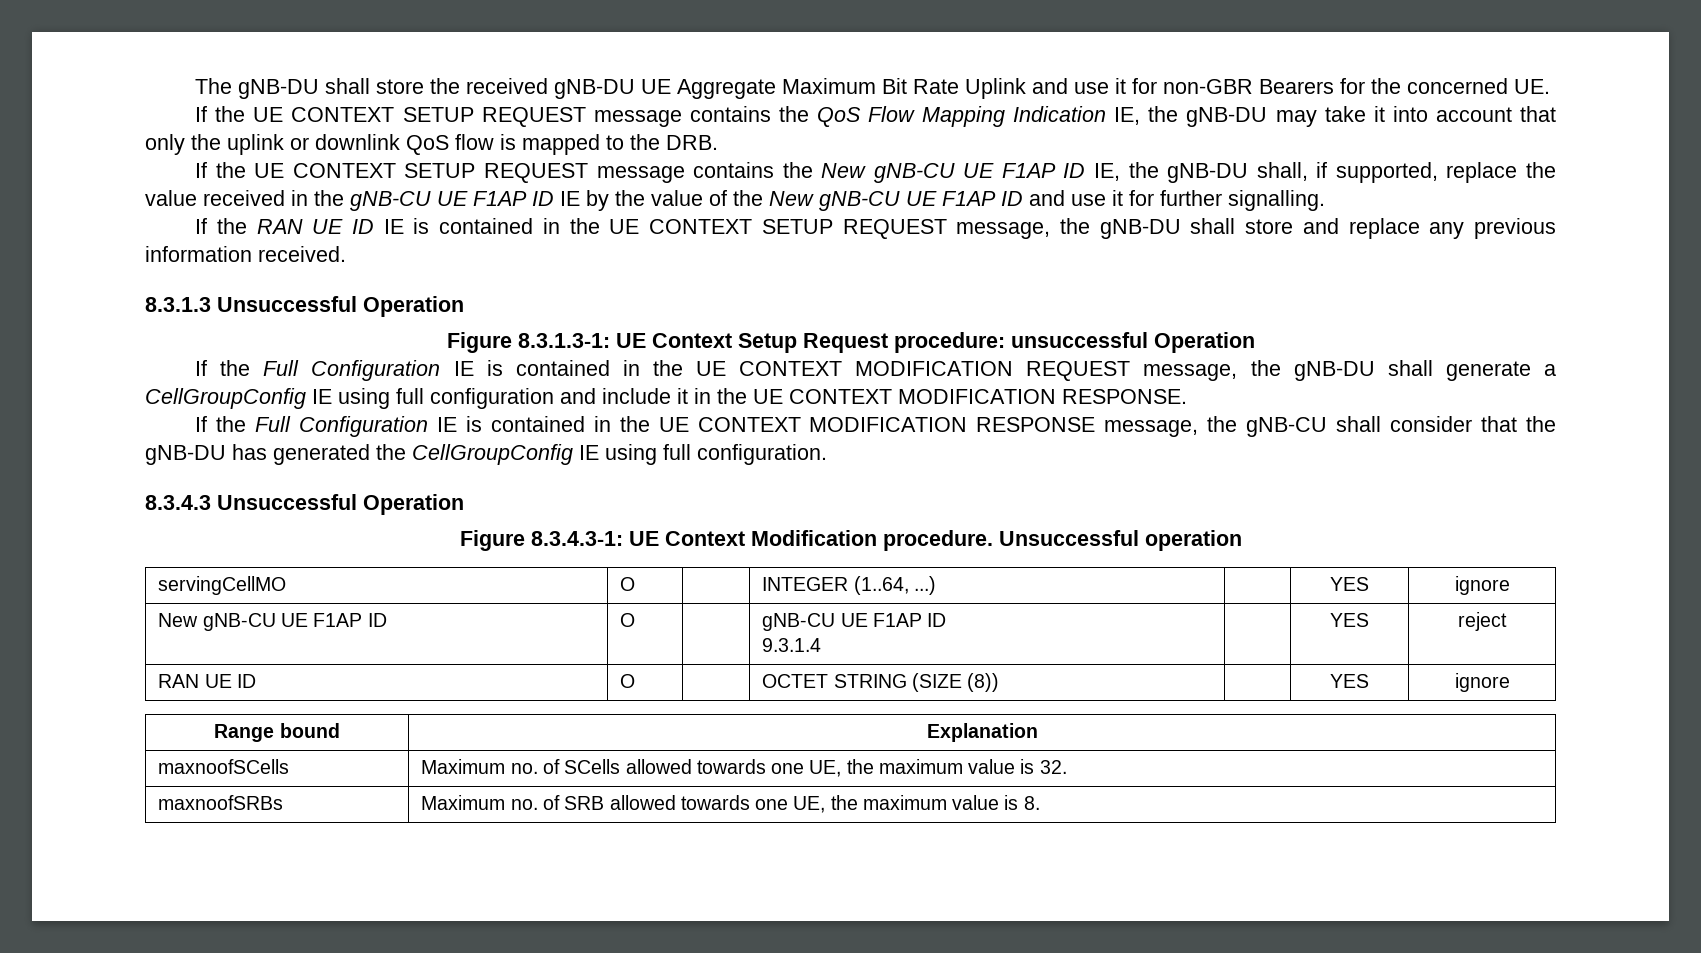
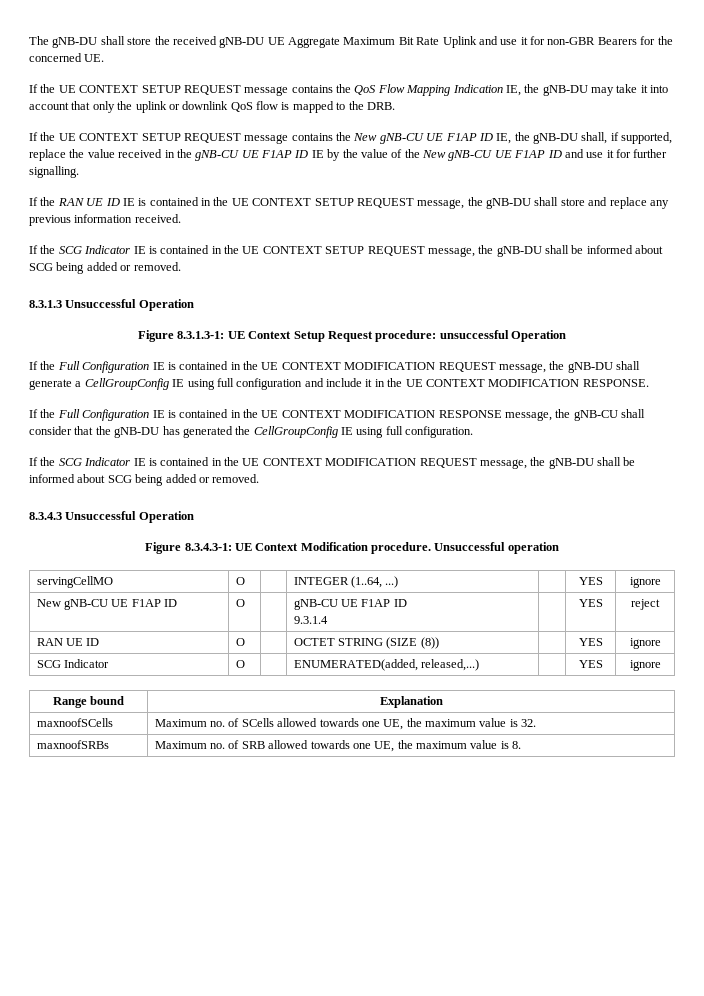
+ If the SCG Indicator IE is contained in the UE CONTEXT SETUP REQUEST message, the gNB-DU shall be informed about SCG being added or removed.
+ If the SCG Indicator IE is contained in the UE CONTEXT MODIFICATION REQUEST message, the gNB-DU shall be informed about SCG being added or removed.
+ SCG Indicator | O | | ENUMERATED(added, released,...) | | YES | ignore

